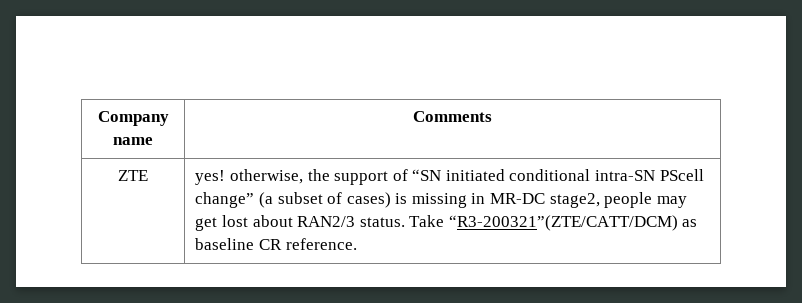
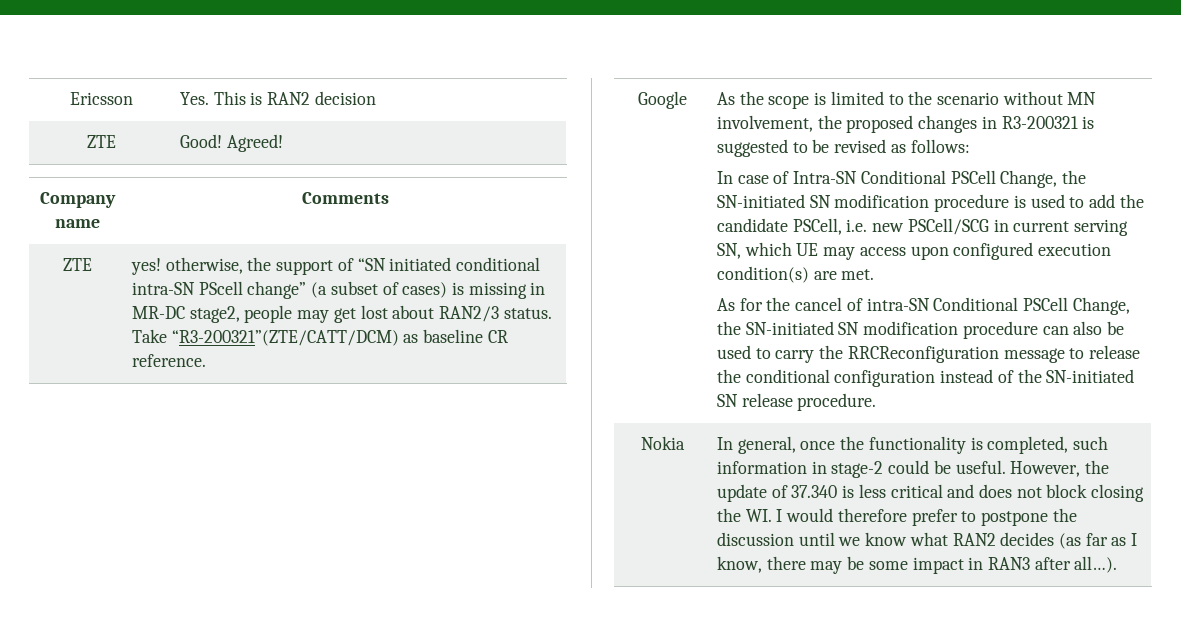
+ Ericsson | Yes. This is RAN2 decision
+ ZTE | Good! Agreed!
+ Google | As the scope is limited to the scenario without MN involvement, the proposed changes in R3-200321 is suggested to be revised as follows:
+ In case of Intra-SN Conditional PSCell Change, the SN-initiated SN modification procedure is used to add the candidate PSCell, i.e. new PSCell/SCG in current serving SN, which UE may access upon configured execution condition(s) are met.
+ As for the cancel of intra-SN Conditional PSCell Change, the SN-initiated SN modification procedure can also be used to carry the RRCReconfiguration message to release the conditional configuration instead of the SN-initiated SN release procedure.
+ Nokia | In general, once the functionality is completed, such information in stage-2 could be useful. However, the update of 37.340 is less critical and does not block closing the WI. I would therefore prefer to postpone the discussion until we know what RAN2 decides (as far as I know, there may be some impact in RAN3 after all…).

